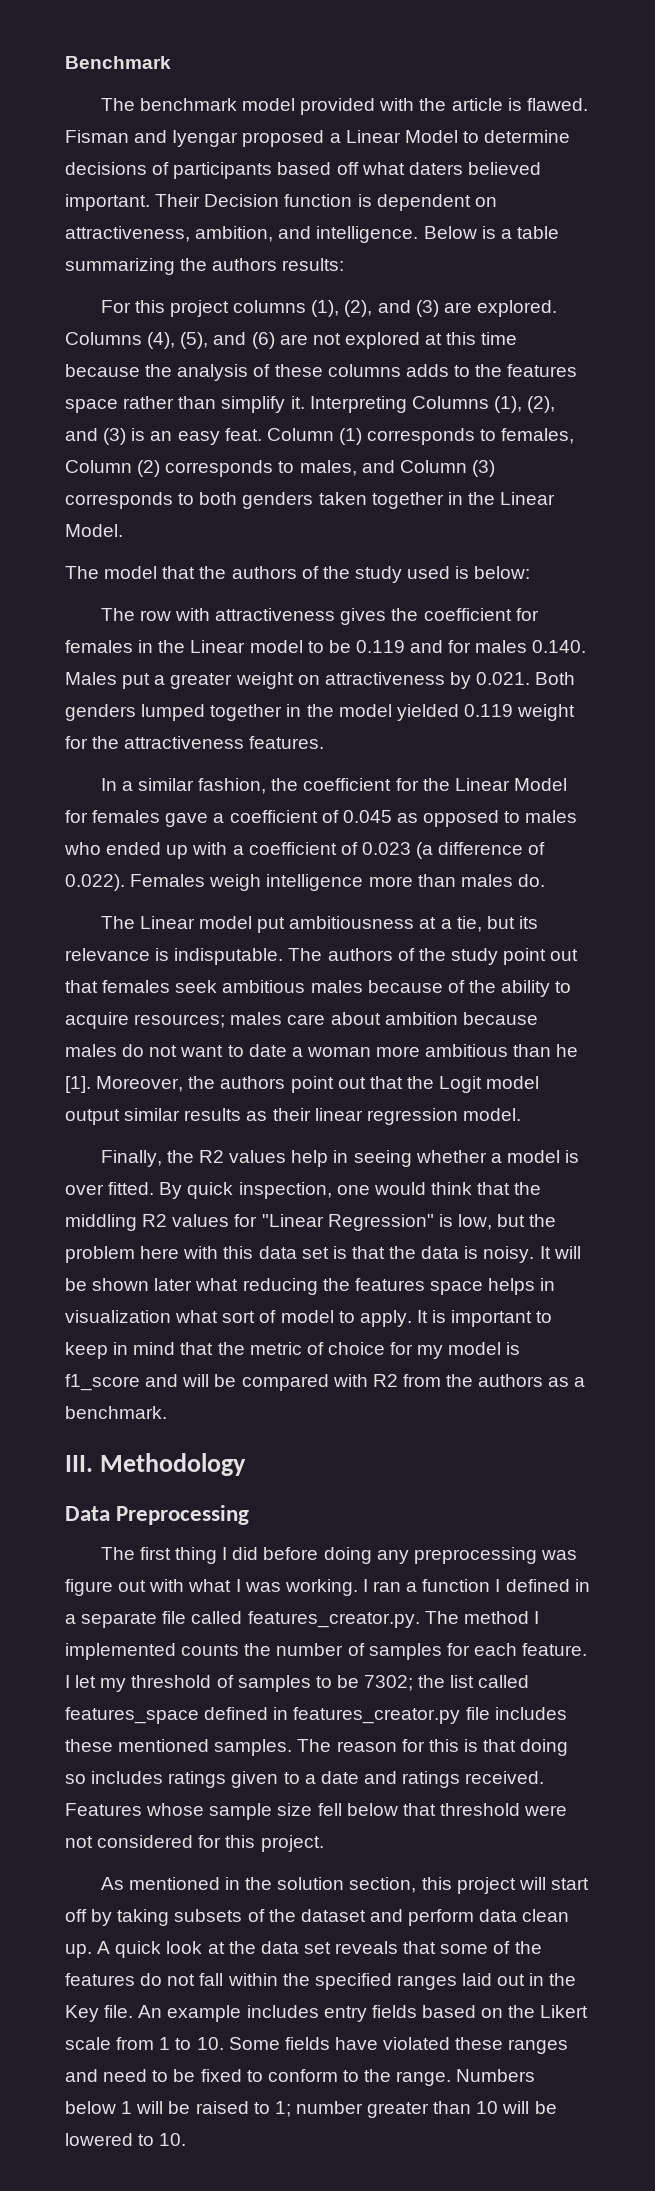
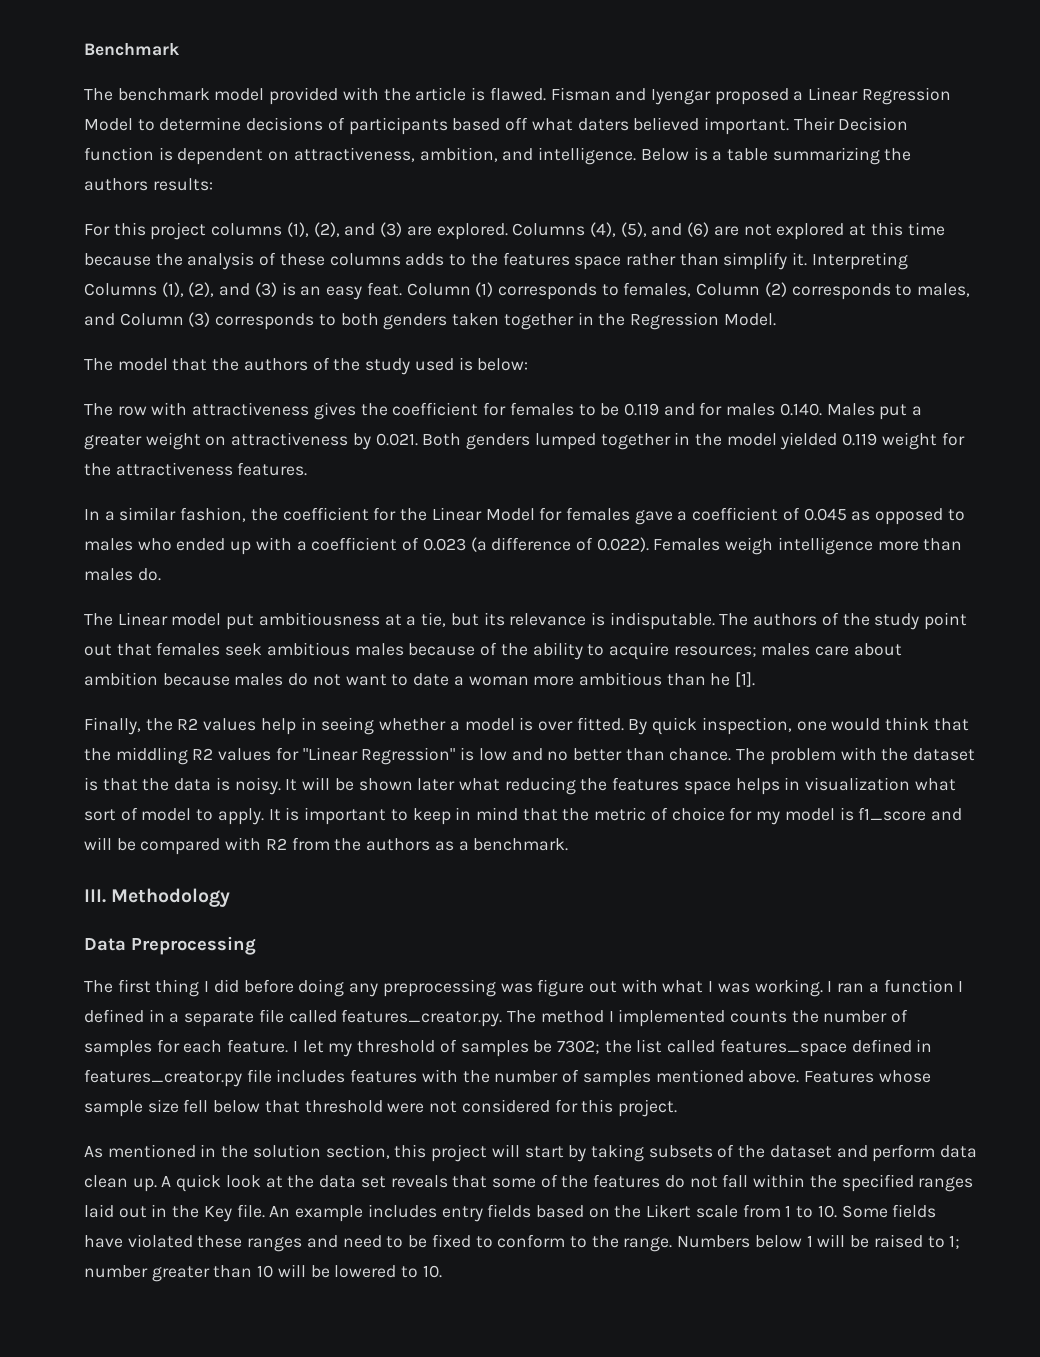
- Fisman and Iyengar proposed a Linear Model to determine decisions of participants based off what daters believed important.
+ Fisman and Iyengar proposed a Linear Regression Model to determine decisions of participants based off what daters believed important.
- Column (1) corresponds to females, Column (2) corresponds to males, and Column (3) corresponds to both genders taken together in the Linear Model.
+ Column (1) corresponds to females, Column (2) corresponds to males, and Column (3) corresponds to both genders taken together in the Regression Model.
- The row with attractiveness gives the coefficient for females in the Linear model to be 0.119 and for males 0.140. Males put a greater weight on attractiveness by 0.021. Both genders lumped together in the model yielded 0.119 weight for the attractiveness features.
+ The row with attractiveness gives the coefficient for females to be 0.119 and for males 0.140. Males put a greater weight on attractiveness by 0.021. Both genders lumped together in the model yielded 0.119 weight for the attractiveness features.
- Moreover, the authors point out that the Logit model output similar results as their linear regression model.
- By quick inspection, one would think that the middling R2 values for "Linear Regression" is low, but the problem here with this data set is that the data is noisy.
+ By quick inspection, one would think that the middling R2 values for "Linear Regression" is low and no better than chance. The problem with the dataset is that the data is noisy.
- I let my threshold of samples to be 7302; the list called features_space defined in features_creator.py file includes these mentioned samples. The reason for this is that doing so includes ratings given to a date and ratings received.
+ I let my threshold of samples be 7302; the list called features_space defined in features_creator.py file includes features with the number of samples mentioned above.
- As mentioned in the solution section, this project will start off by taking subsets of the dataset and perform data clean up.
+ As mentioned in the solution section, this project will start by taking subsets of the dataset and perform data clean up.

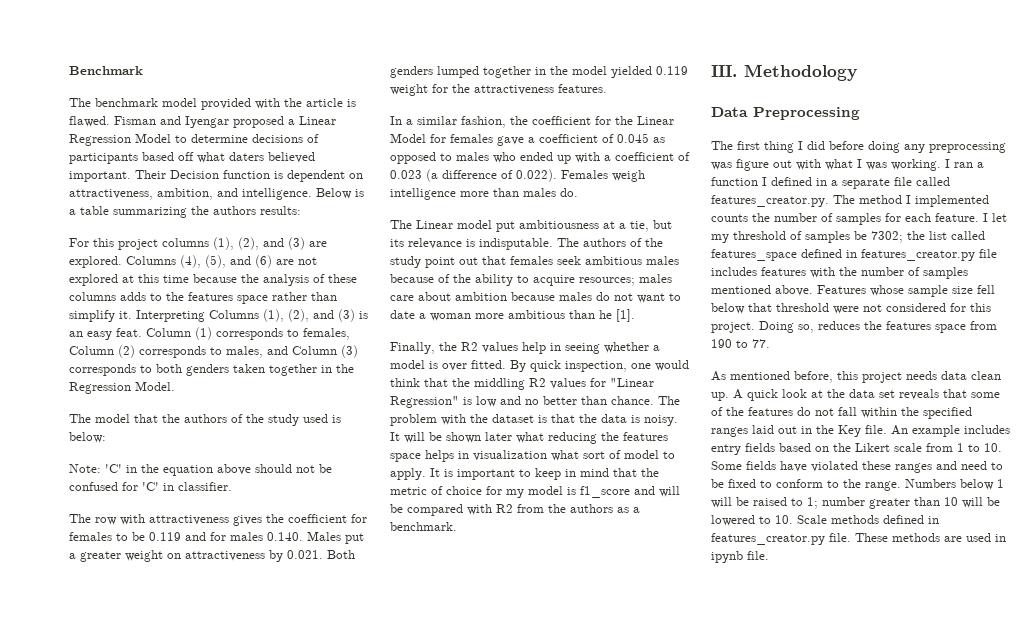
+ Note: 'C' in the equation above should not be confused for 'C' in classifier.
- Features whose sample size fell below that threshold were not considered for this project.
- As mentioned in the solution section, this project will start by taking subsets of the dataset and perform data clean up.
+ Features whose sample size fell below that threshold were not considered for this project. Doing so, reduces the features space from 190 to 77.
+ As mentioned before, this project needs data clean up.
- Numbers below 1 will be raised to 1; number greater than 10 will be lowered to 10.
+ Numbers below 1 will be raised to 1; number greater than 10 will be lowered to 10. Scale methods defined in features_creator.py file. These methods are used in ipynb file.

